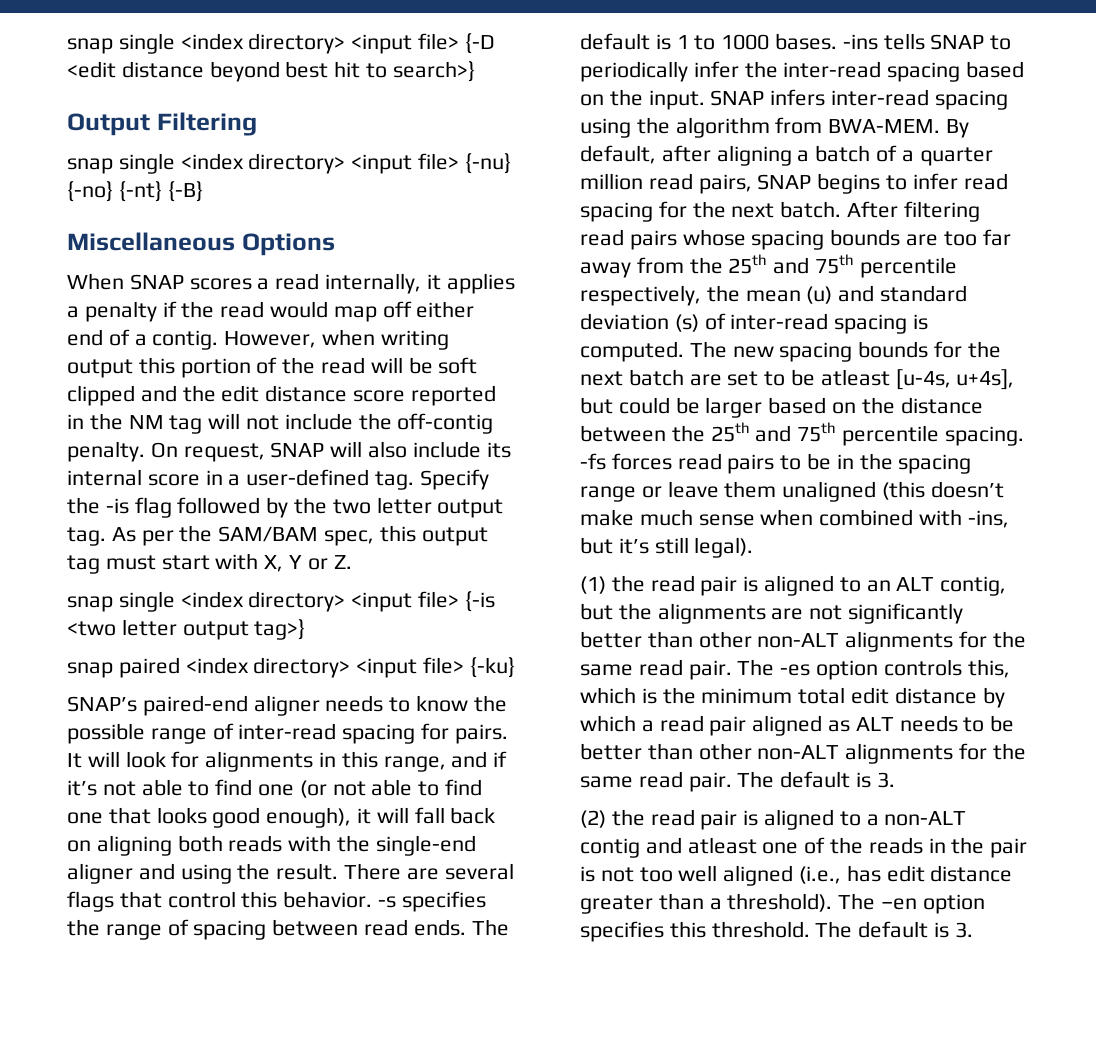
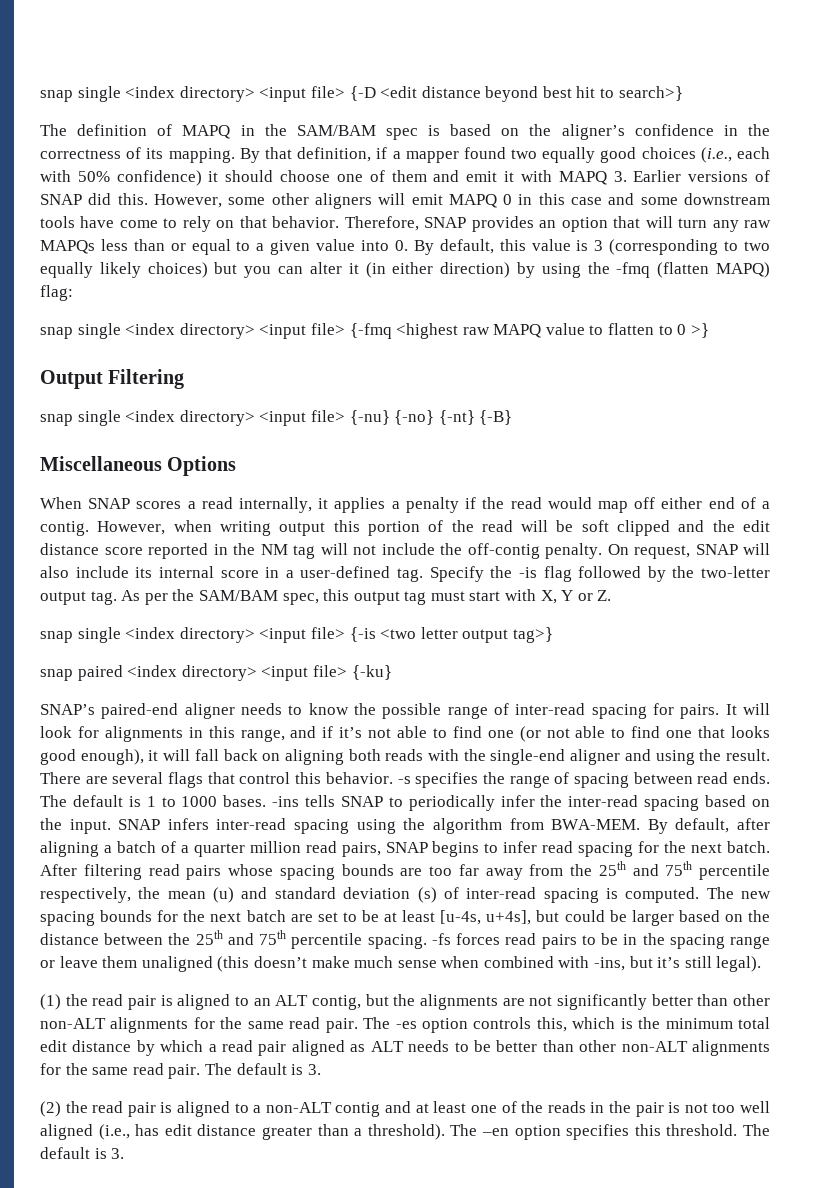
+ The definition of MAPQ in the SAM/BAM spec is based on the aligner’s confidence in the correctness of its mapping. By that definition, if a mapper found two equally good choices (i.e., each with 50% confidence) it should choose one of them and emit it with MAPQ 3. Earlier versions of SNAP did this. However, some other aligners will emit MAPQ 0 in this case and some downstream tools have come to rely on that behavior. Therefore, SNAP provides an option that will turn any raw MAPQs less than or equal to a given value into 0. By default, this value is 3 (corresponding to two equally likely choices) but you can alter it (in either direction) by using the -fmq (flatten MAPQ) flag:
+ snap single <index directory> <input file> {-fmq <highest raw MAPQ value to flatten to 0 >}
- Specify the -is flag followed by the two letter output tag.
+ Specify the -is flag followed by the two-letter output tag.
- The new spacing bounds for the next batch are set to be atleast [u-4s, u+4s], but could be larger based on the distance between the 25th and 75th percentile spacing.
+ The new spacing bounds for the next batch are set to be at least [u-4s, u+4s], but could be larger based on the distance between the 25th and 75th percentile spacing.
- (2) the read pair is aligned to a non-ALT contig and atleast one of the reads in the pair is not too well aligned (i.e., has edit distance greater than a threshold).
+ (2) the read pair is aligned to a non-ALT contig and at least one of the reads in the pair is not too well aligned (i.e., has edit distance greater than a threshold).

